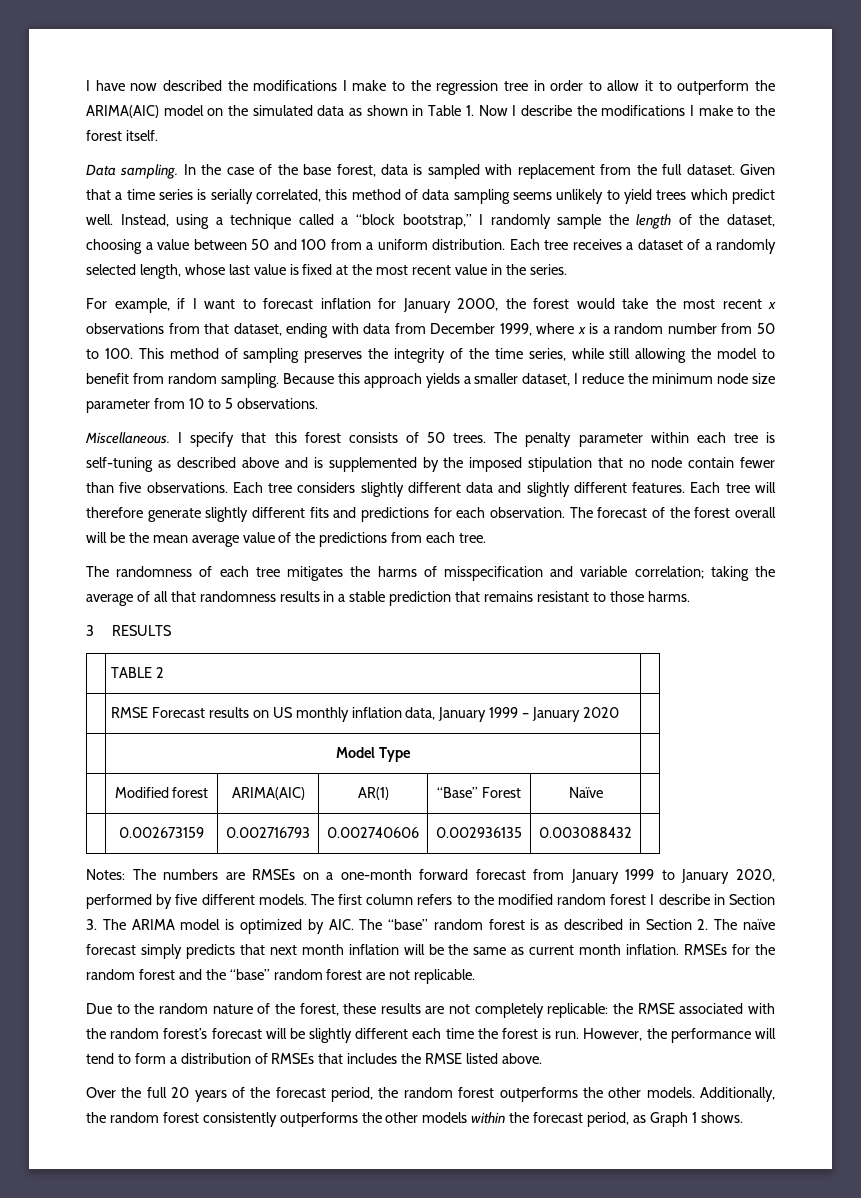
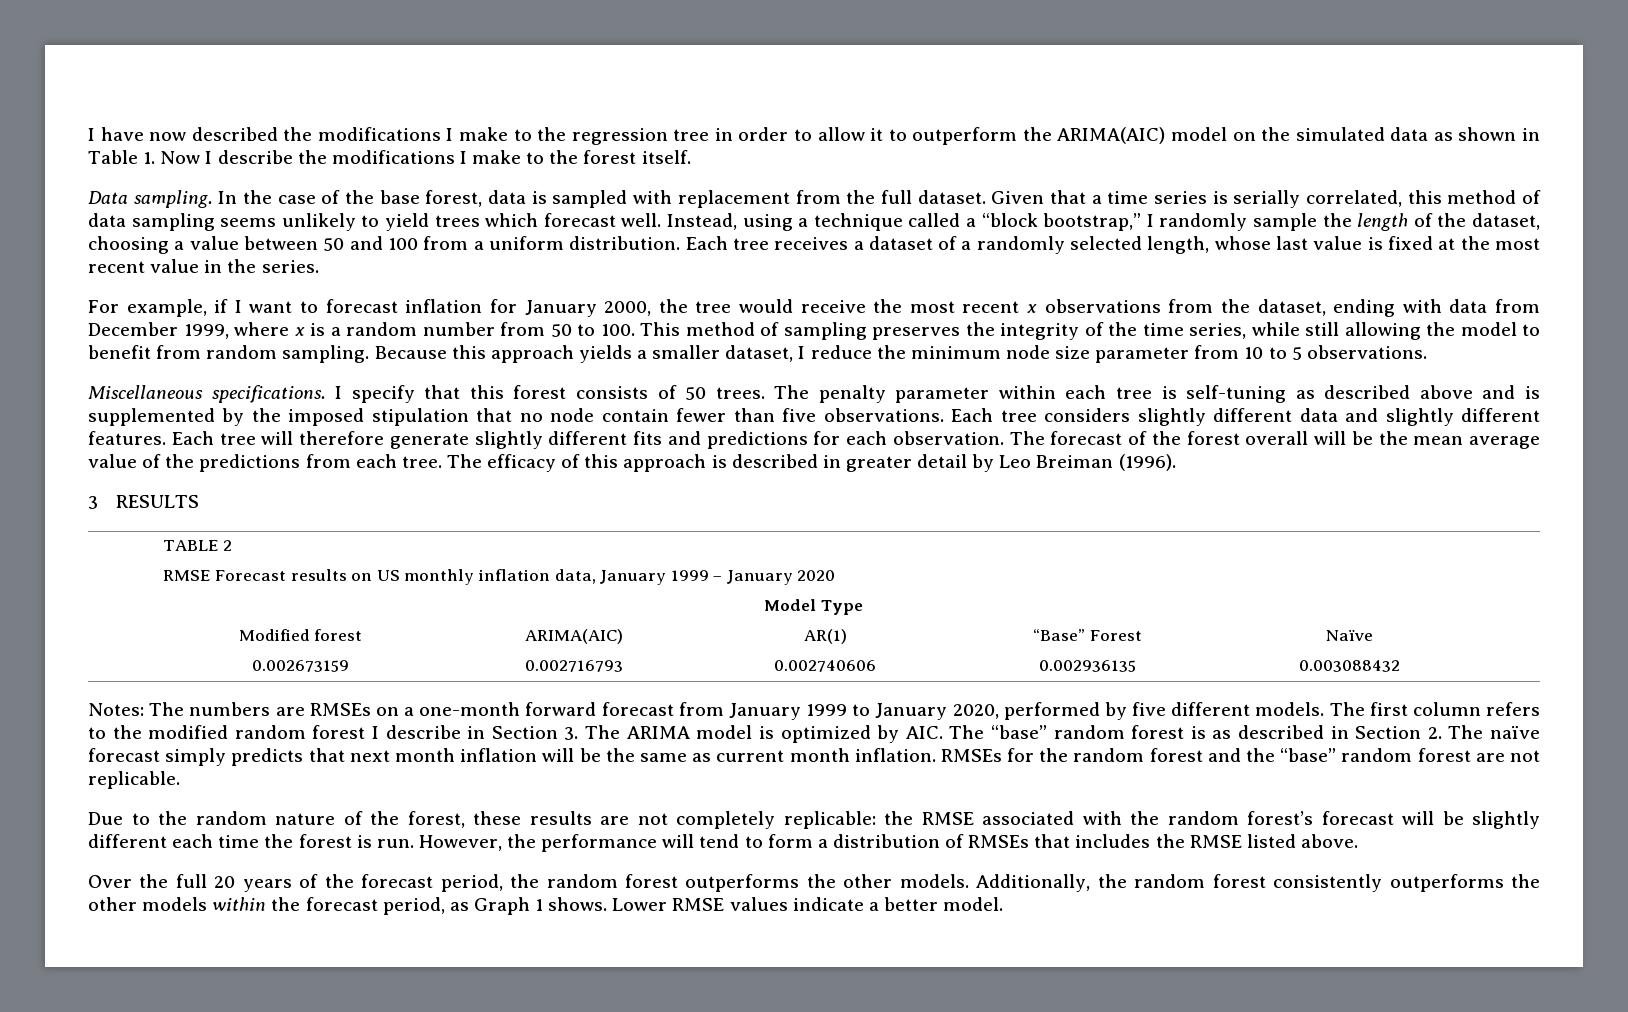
- Given that a time series is serially correlated, this method of data sampling seems unlikely to yield trees which predict well.
+ Given that a time series is serially correlated, this method of data sampling seems unlikely to yield trees which forecast well.
- For example, if I want to forecast inflation for January 2000, the forest would take the most recent x observations from that dataset, ending with data from December 1999, where x is a random number from 50 to 100. This method of sampling preserves the integrity of the time series, while still allowing the model to benefit from random sampling.
+ For example, if I want to forecast inflation for January 2000, the tree would receive the most recent x observations from the dataset, ending with data from December 1999, where x is a random number from 50 to 100. This method of sampling preserves the integrity of the time series, while still allowing the model to benefit from random sampling.
- Miscellaneous.
+ Miscellaneous specifications.
- The forecast of the forest overall will be the mean average value of the predictions from each tree.
- The randomness of each tree mitigates the harms of misspecification and variable correlation; taking the average of all that randomness results in a stable prediction that remains resistant to those harms.
+ The forecast of the forest overall will be the mean average value of the predictions from each tree. The efficacy of this approach is described in greater detail by Leo Breiman (1996).
+ Lower RMSE values indicate a better model.

